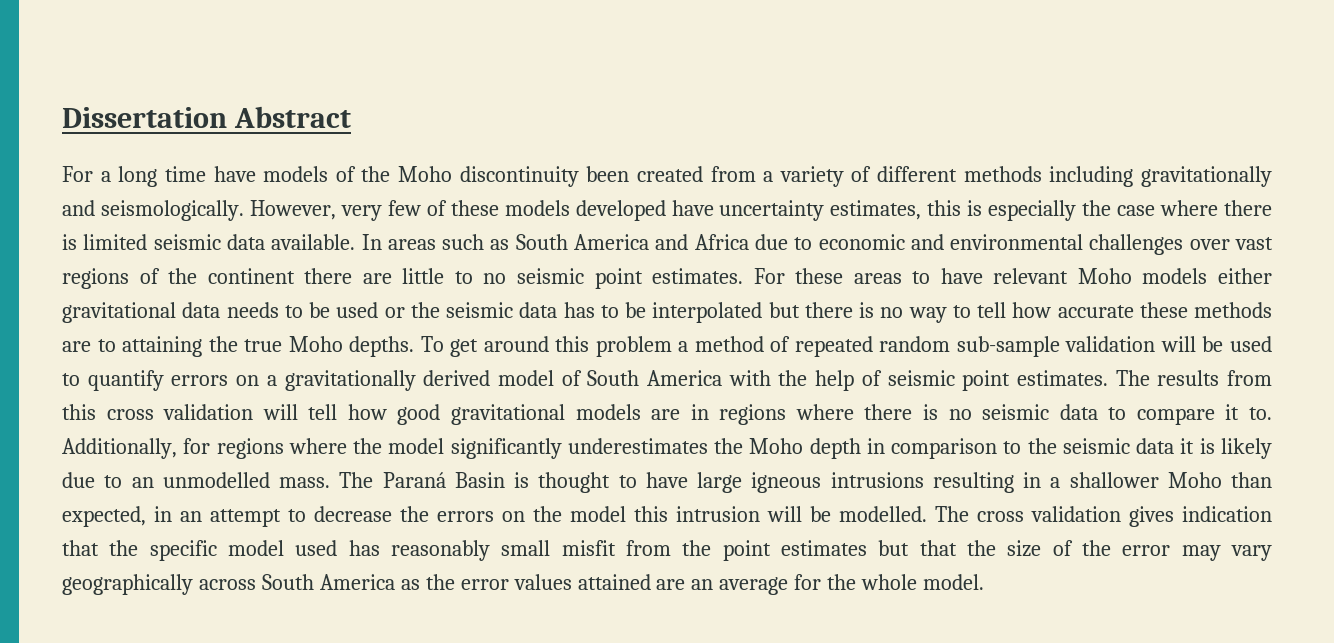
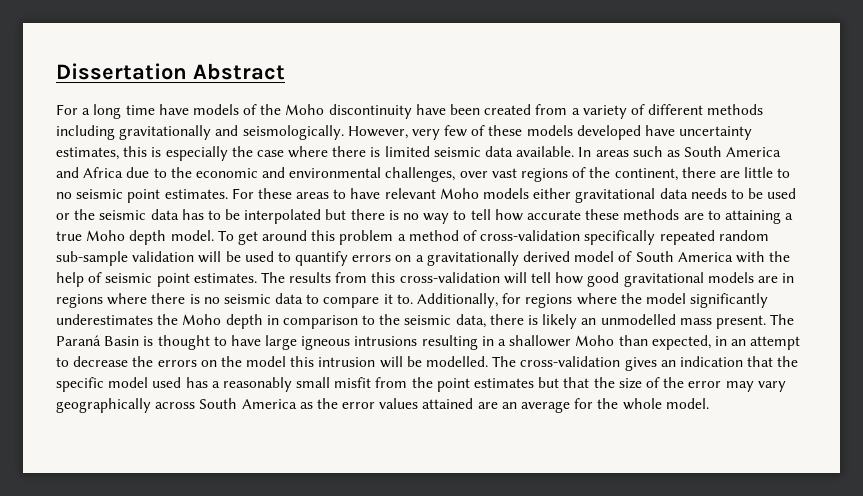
- For a long time have models of the Moho discontinuity been created from a variety of different methods including gravitationally and seismologically.
+ For a long time have models of the Moho discontinuity have been created from a variety of different methods including gravitationally and seismologically.
- In areas such as South America and Africa due to economic and environmental challenges over vast regions of the continent there are little to no seismic point estimates.
+ In areas such as South America and Africa due to the economic and environmental challenges, over vast regions of the continent, there are little to no seismic point estimates.
- For these areas to have relevant Moho models either gravitational data needs to be used or the seismic data has to be interpolated but there is no way to tell how accurate these methods are to attaining the true Moho depths.
+ For these areas to have relevant Moho models either gravitational data needs to be used or the seismic data has to be interpolated but there is no way to tell how accurate these methods are to attaining a true Moho depth model.
- To get around this problem a method of repeated random sub-sample validation will be used to quantify errors on a gravitationally derived model of South America with the help of seismic point estimates.
+ To get around this problem a method of cross-validation specifically repeated random sub-sample validation will be used to quantify errors on a gravitationally derived model of South America with the help of seismic point estimates.
- The results from this cross validation will tell how good gravitational models are in regions where there is no seismic data to compare it to.
+ The results from this cross-validation will tell how good gravitational models are in regions where there is no seismic data to compare it to.
- Additionally, for regions where the model significantly underestimates the Moho depth in comparison to the seismic data it is likely due to an unmodelled mass.
+ Additionally, for regions where the model significantly underestimates the Moho depth in comparison to the seismic data, there is likely an unmodelled mass present.
- The cross validation gives indication that the specific model used has reasonably small misfit from the point estimates but that the size of the error may vary geographically across South America as the error values attained are an average for the whole model.
+ The cross-validation gives an indication that the specific model used has a reasonably small misfit from the point estimates but that the size of the error may vary geographically across South America as the error values attained are an average for the whole model.

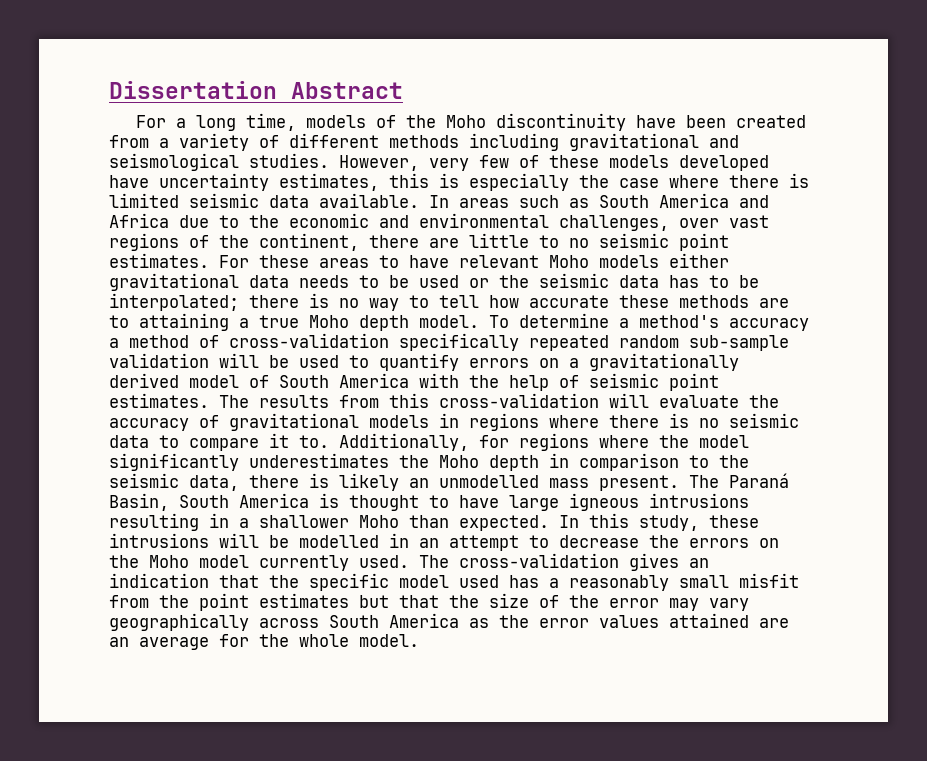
- For a long time have models of the Moho discontinuity have been created from a variety of different methods including gravitationally and seismologically.
+ For a long time, models of the Moho discontinuity have been created from a variety of different methods including gravitational and seismological studies.
- For these areas to have relevant Moho models either gravitational data needs to be used or the seismic data has to be interpolated but there is no way to tell how accurate these methods are to attaining a true Moho depth model.
+ For these areas to have relevant Moho models either gravitational data needs to be used or the seismic data has to be interpolated; there is no way to tell how accurate these methods are to attaining a true Moho depth model.
- To get around this problem a method of cross-validation specifically repeated random sub-sample validation will be used to quantify errors on a gravitationally derived model of South America with the help of seismic point estimates.
+ To determine a method's accuracy a method of cross-validation specifically repeated random sub-sample validation will be used to quantify errors on a gravitationally derived model of South America with the help of seismic point estimates.
- The results from this cross-validation will tell how good gravitational models are in regions where there is no seismic data to compare it to.
+ The results from this cross-validation will evaluate the accuracy of gravitational models in regions where there is no seismic data to compare it to.
- The Paraná Basin is thought to have large igneous intrusions resulting in a shallower Moho than expected, in an attempt to decrease the errors on the model this intrusion will be modelled.
+ The Paraná Basin, South America is thought to have large igneous intrusions resulting in a shallower Moho than expected. In this study, these intrusions will be modelled in an attempt to decrease the errors on the Moho model currently used.

